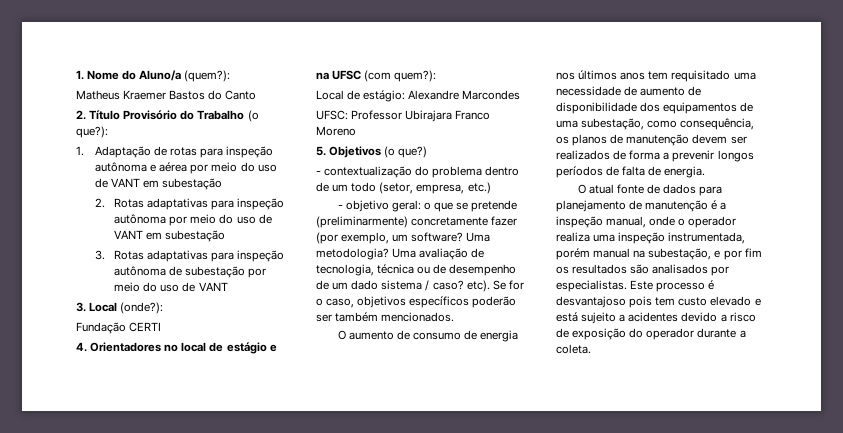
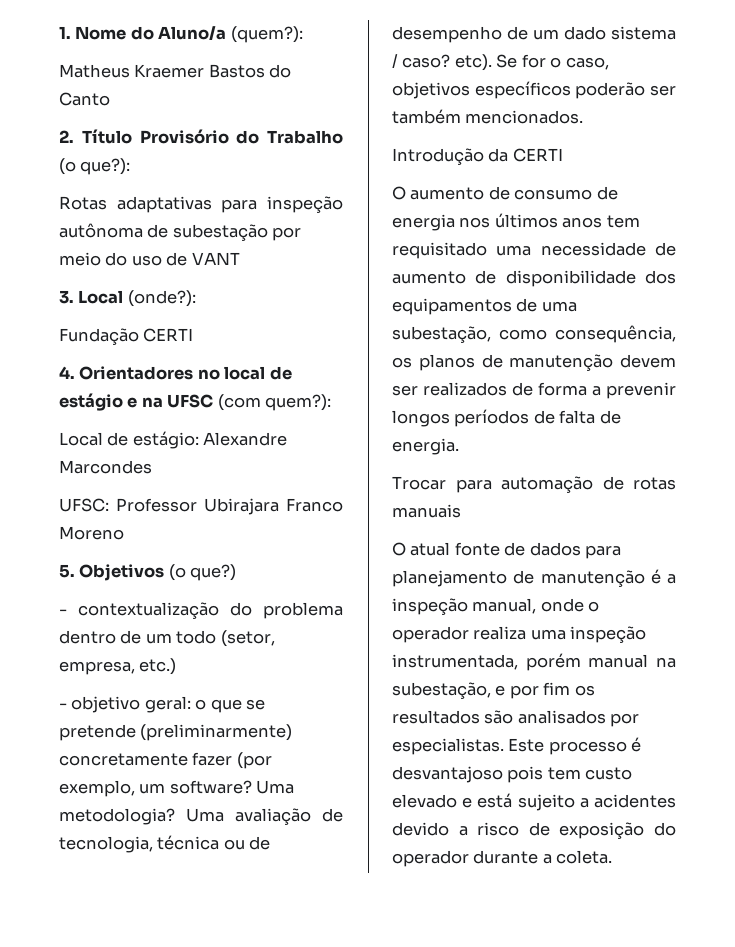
- 1. Adaptação de rotas para inspeção autônoma e aérea por meio do uso de VANT em subestação
- 2. Rotas adaptativas para inspeção autônoma por meio do uso de VANT em subestação
- 3. Rotas adaptativas para inspeção autônoma de subestação por meio do uso de VANT
+ Rotas adaptativas para inspeção autônoma de subestação por meio do uso de VANT
+ Introdução da CERTI
+ Trocar para automação de rotas manuais

